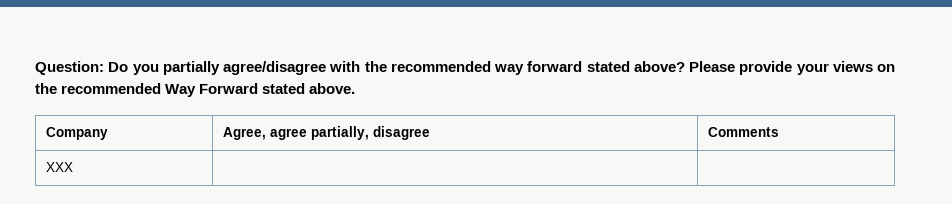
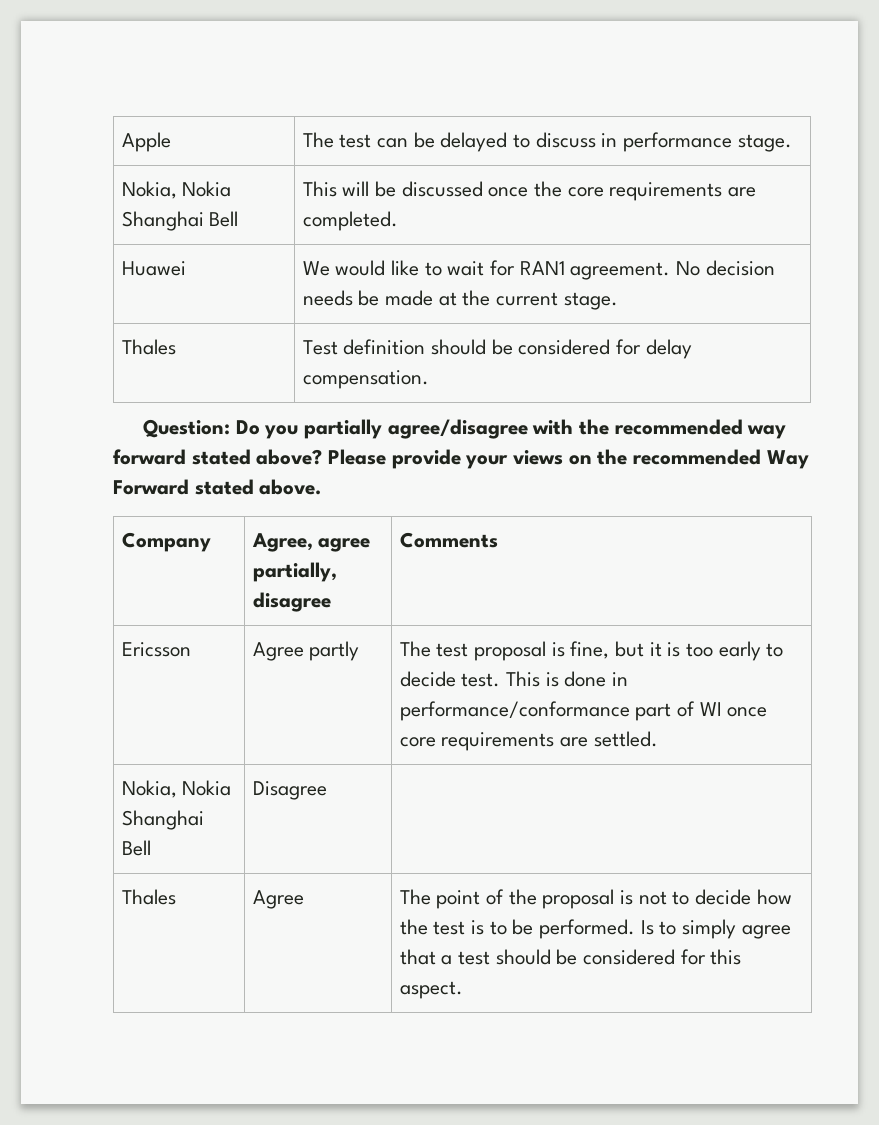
+ Apple | The test can be delayed to discuss in performance stage.
+ Nokia, Nokia Shanghai Bell | This will be discussed once the core requirements are completed.
+ Huawei | We would like to wait for RAN1 agreement. No decision needs be made at the current stage.
+ Thales | Test definition should be considered for delay compensation.
- XXX | |
+ Ericsson | Agree partly | The test proposal is fine, but it is too early to decide test. This is done in performance/conformance part of WI once core requirements are settled.
+ Nokia, Nokia Shanghai Bell | Disagree |
+ Thales | Agree | The point of the proposal is not to decide how the test is to be performed. Is to simply agree that a test should be considered for this aspect.

